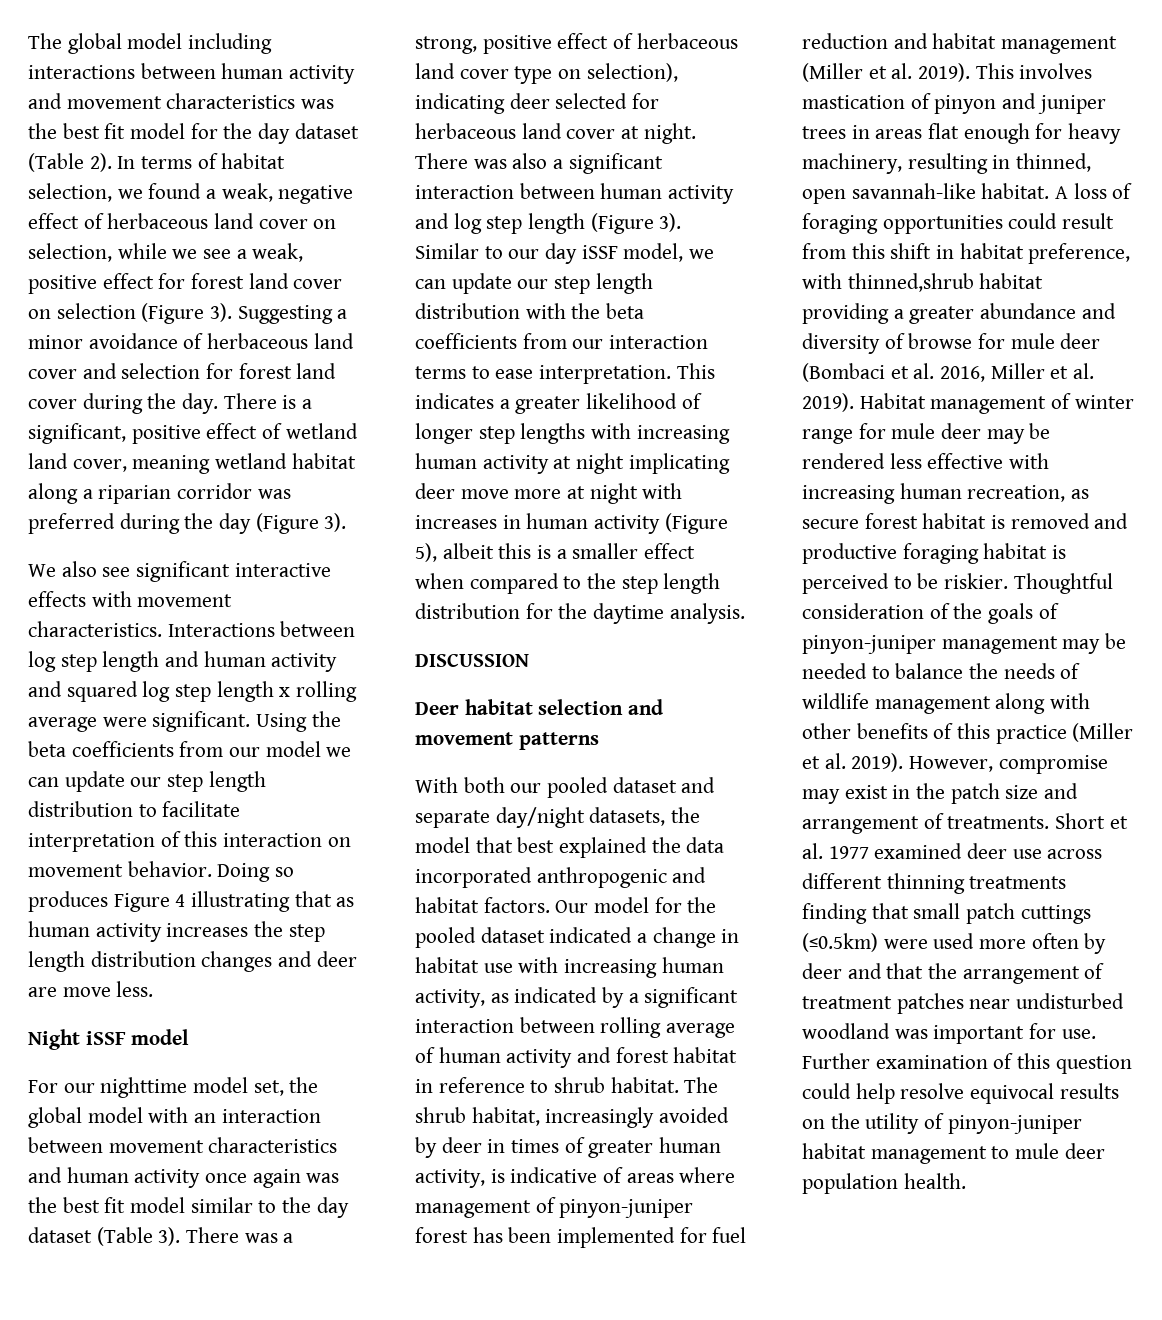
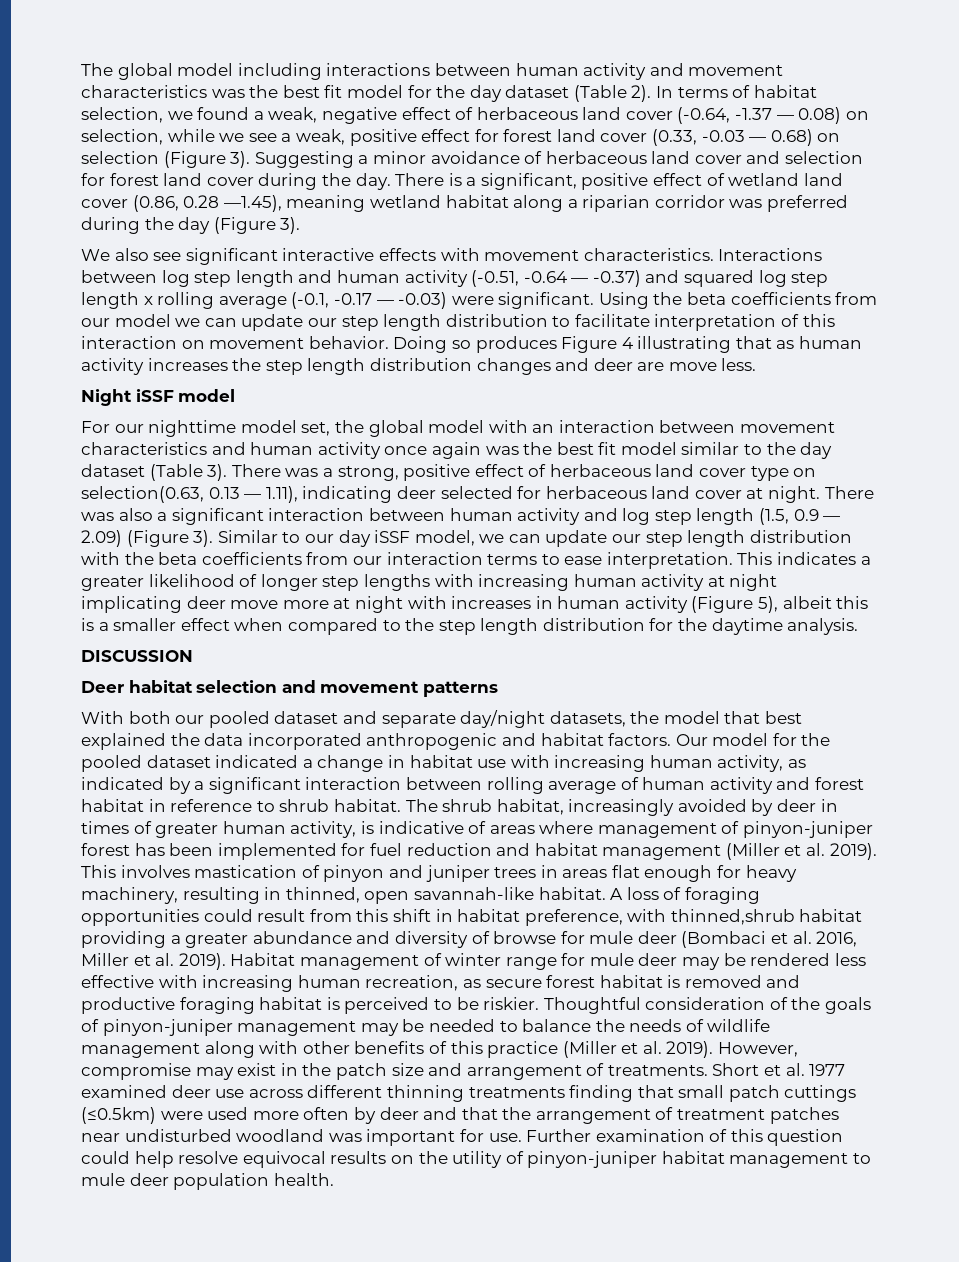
- In terms of habitat selection, we found a weak, negative effect of herbaceous land cover on selection, while we see a weak, positive effect for forest land cover on selection (Figure 3).
+ In terms of habitat selection, we found a weak, negative effect of herbaceous land cover (-0.64, -1.37 — 0.08) on selection, while we see a weak, positive effect for forest land cover (0.33, -0.03 — 0.68) on selection (Figure 3).
- There is a significant, positive effect of wetland land cover, meaning wetland habitat along a riparian corridor was preferred during the day (Figure 3).
+ There is a significant, positive effect of wetland land cover (0.86, 0.28 —1.45), meaning wetland habitat along a riparian corridor was preferred during the day (Figure 3).
- Interactions between log step length and human activity and squared log step length x rolling average were significant.
+ Interactions between log step length and human activity (-0.51, -0.64 — -0.37) and squared log step length x rolling average (-0.1, -0.17 — -0.03) were significant.
- There was a strong, positive effect of herbaceous land cover type on selection), indicating deer selected for herbaceous land cover at night.
+ There was a strong, positive effect of herbaceous land cover type on selection(0.63, 0.13 — 1.11), indicating deer selected for herbaceous land cover at night.
- There was also a significant interaction between human activity and log step length (Figure 3).
+ There was also a significant interaction between human activity and log step length (1.5, 0.9 — 2.09) (Figure 3).

